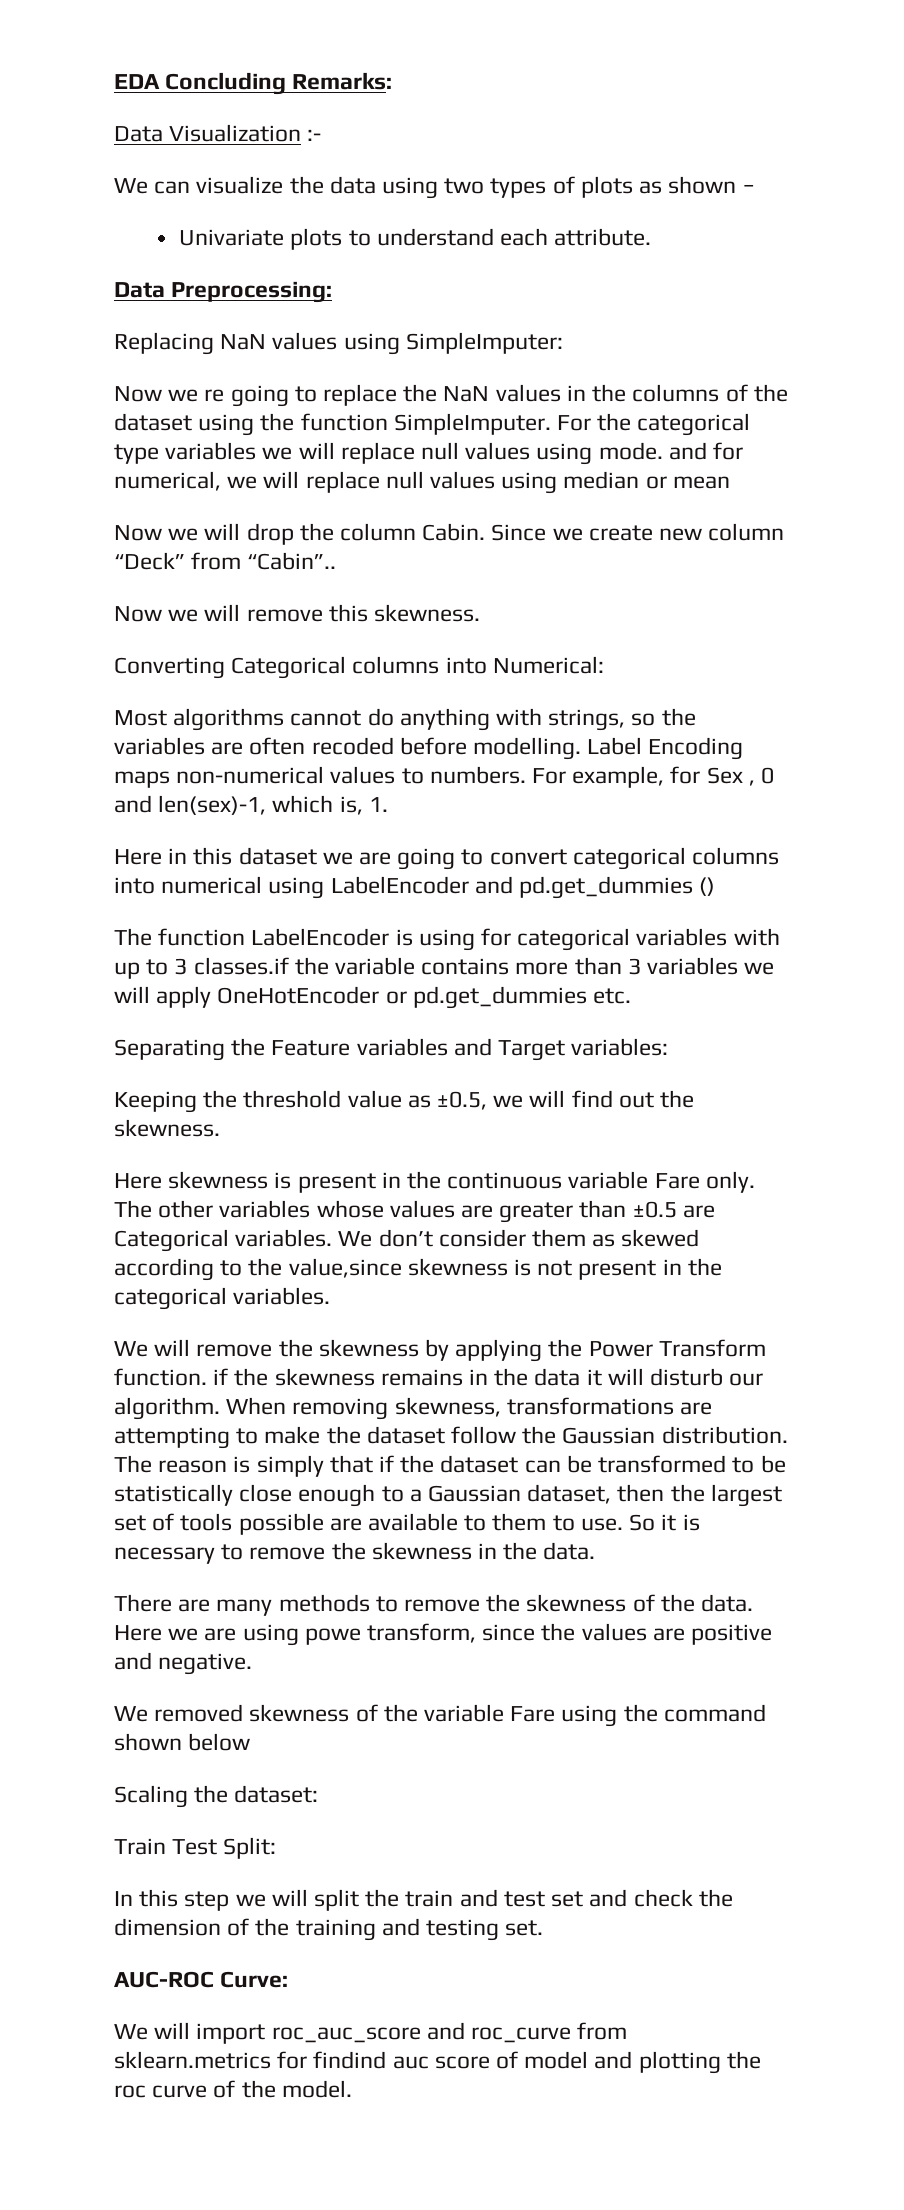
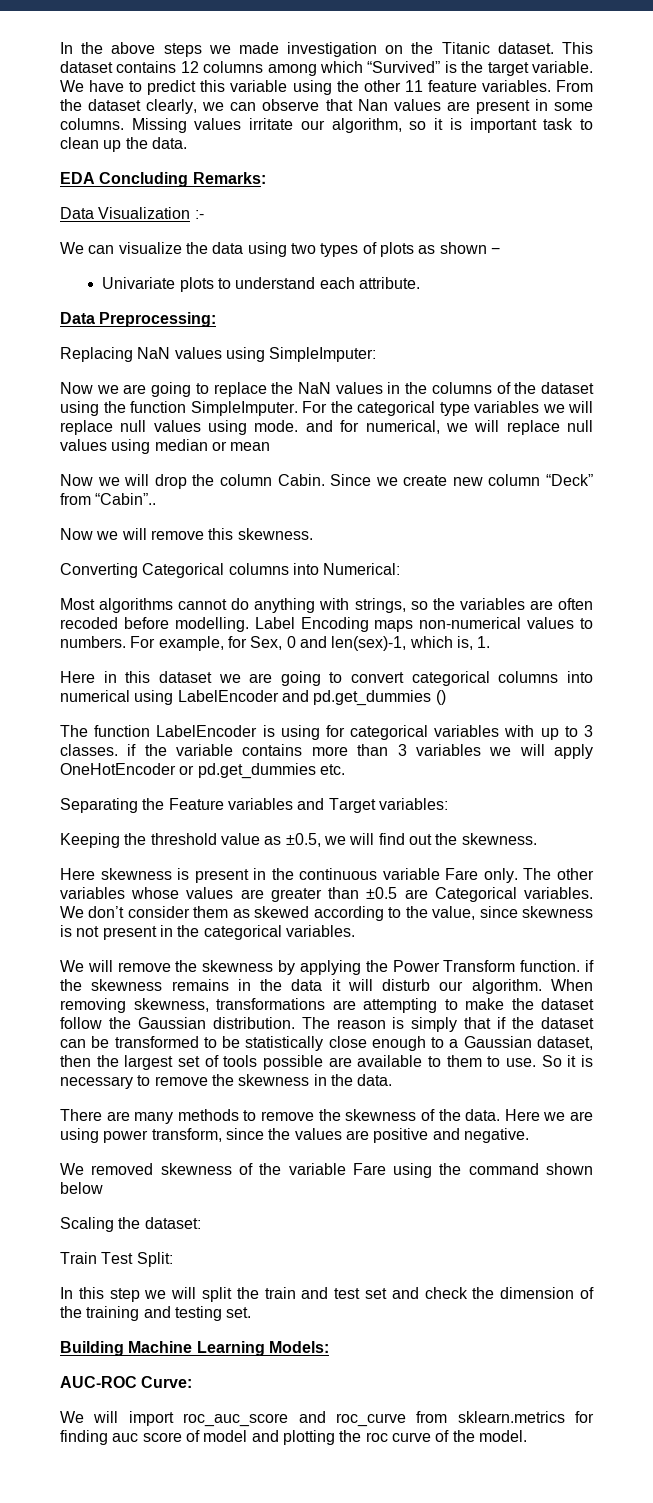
+ In the above steps we made investigation on the Titanic dataset. This dataset contains 12 columns among which “Survived” is the target variable. We have to predict this variable using the other 11 feature variables. From the dataset clearly, we can observe that Nan values are present in some columns. Missing values irritate our algorithm, so it is important task to clean up the data.
- Now we re going to replace the NaN values in the columns of the dataset using the function SimpleImputer.
+ Now we are going to replace the NaN values in the columns of the dataset using the function SimpleImputer.
- For example, for Sex , 0 and len(sex)-1, which is, 1.
+ For example, for Sex, 0 and len(sex)-1, which is, 1.
- The function LabelEncoder is using for categorical variables with up to 3 classes.if the variable contains more than 3 variables we will apply OneHotEncoder or pd.get_dummies etc.
+ The function LabelEncoder is using for categorical variables with up to 3 classes. if the variable contains more than 3 variables we will apply OneHotEncoder or pd.get_dummies etc.
- We don’t consider them as skewed according to the value,since skewness is not present in the categorical variables.
+ We don’t consider them as skewed according to the value, since skewness is not present in the categorical variables.
- Here we are using powe transform, since the values are positive and negative.
+ Here we are using power transform, since the values are positive and negative.
+ Building Machine Learning Models:
- We will import roc_auc_score and roc_curve from sklearn.metrics for findind auc score of model and plotting the roc curve of the model.
+ We will import roc_auc_score and roc_curve from sklearn.metrics for finding auc score of model and plotting the roc curve of the model.

